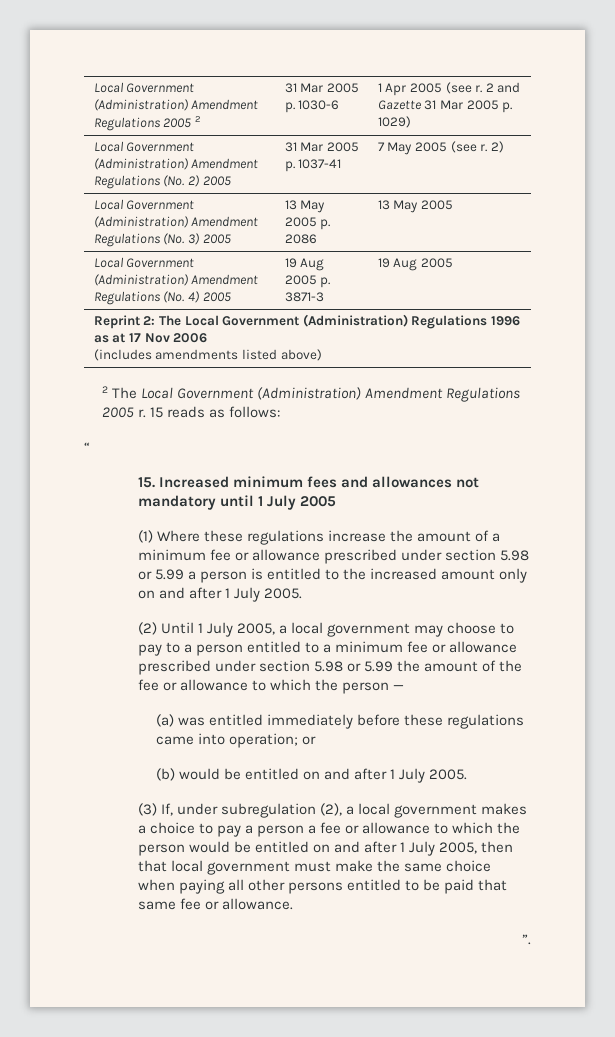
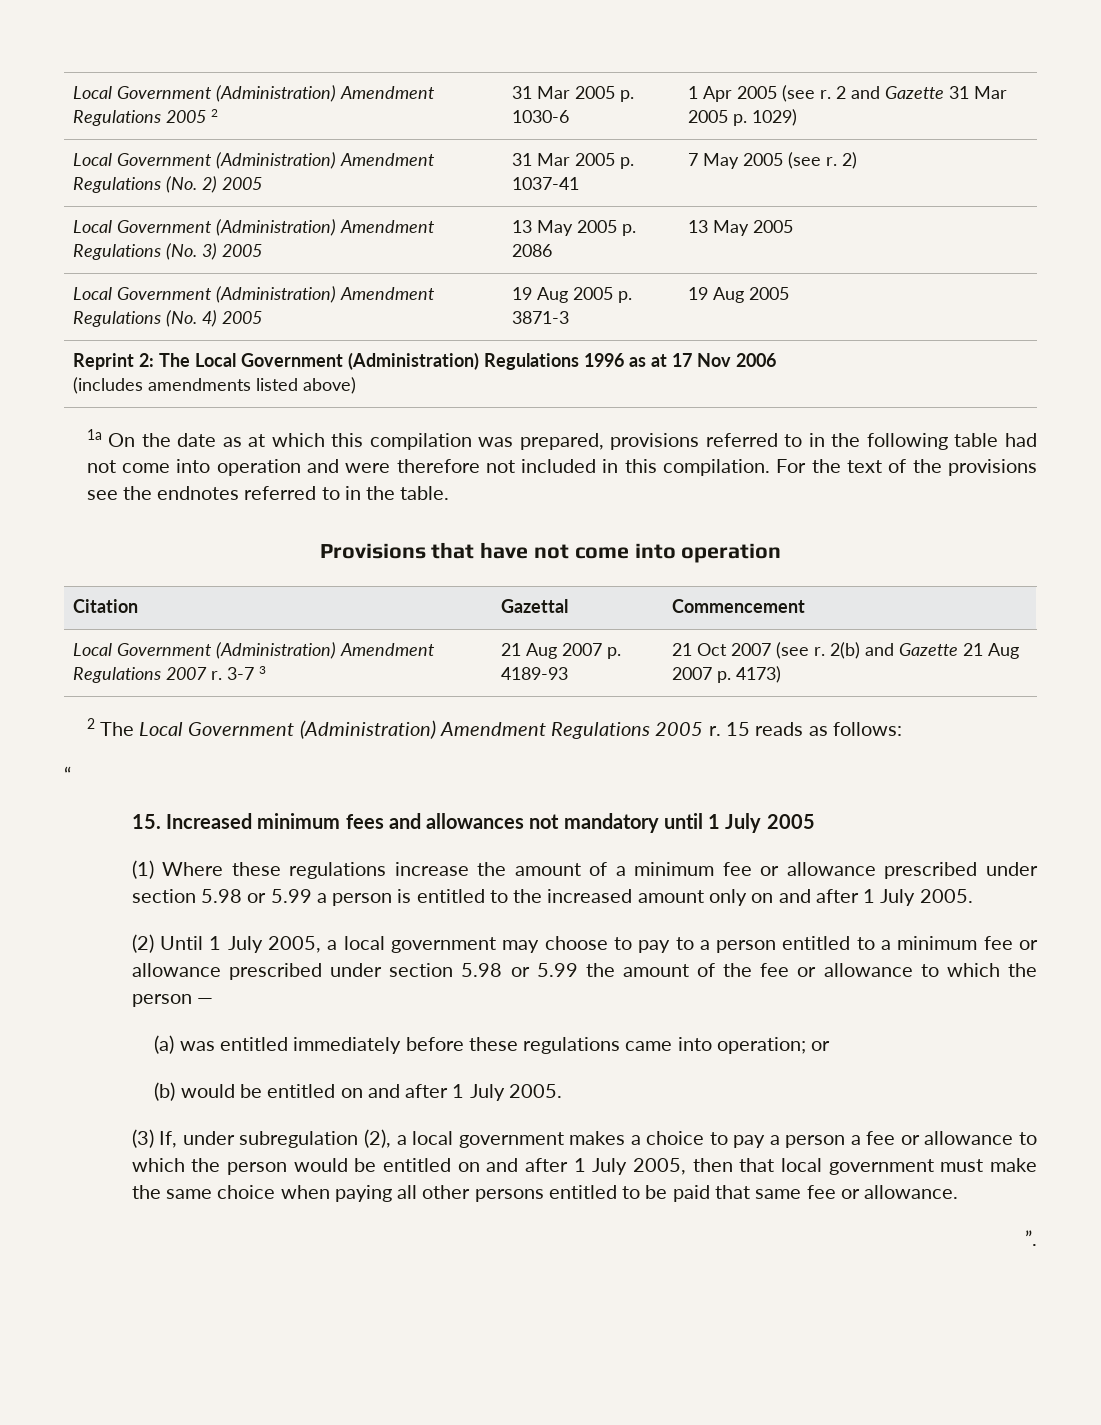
+ 1a On the date as at which this compilation was prepared, provisions referred to in the following table had not come into operation and were therefore not included in this compilation. For the text of the provisions see the endnotes referred to in the table.
+ Provisions that have not come into operation
+ Citation | Gazettal | Commencement
+ Local Government (Administration) Amendment Regulations 2007 r. 3-7 3 | 21 Aug 2007 p. 4189-93 | 21 Oct 2007 (see r. 2(b) and Gazette 21 Aug 2007 p. 4173)

